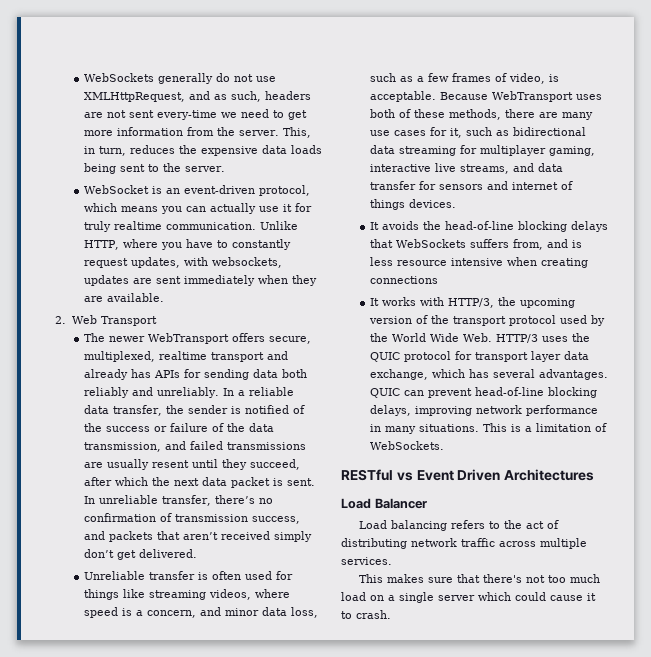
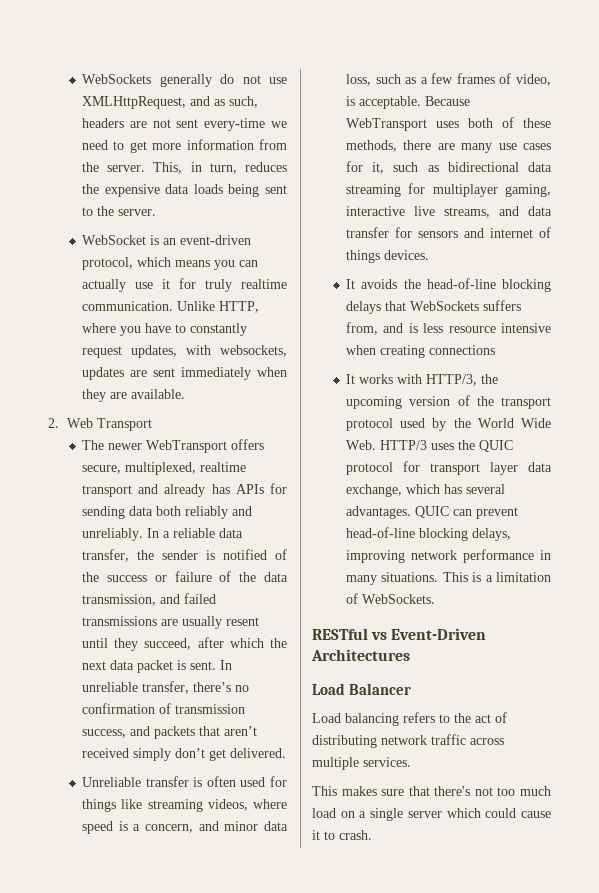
- RESTful vs Event Driven Architectures
+ RESTful vs Event-Driven Architectures

